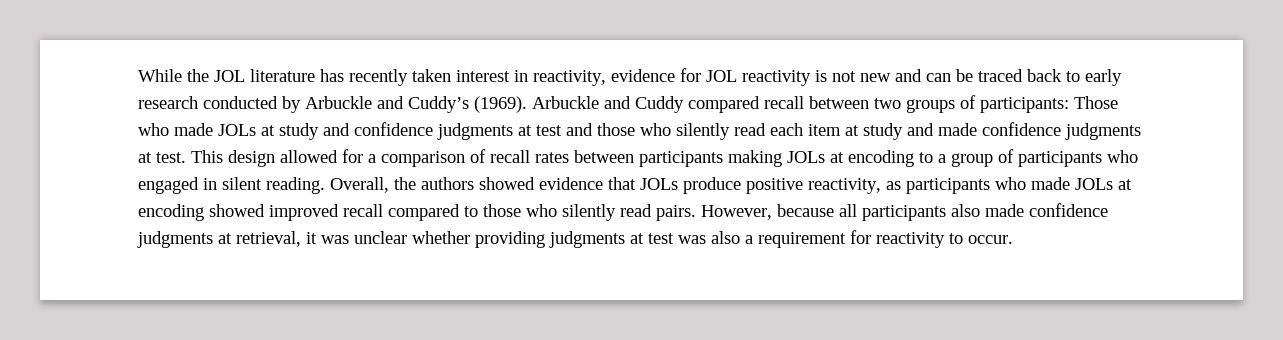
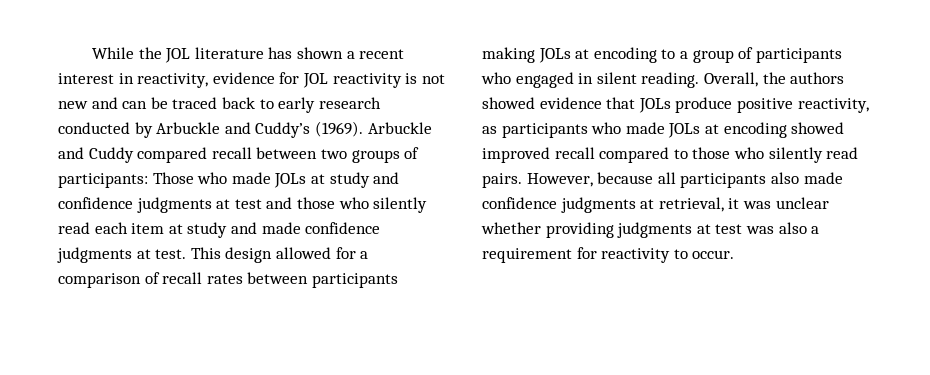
- While the JOL literature has recently taken interest in reactivity, evidence for JOL reactivity is not new and can be traced back to early research conducted by Arbuckle and Cuddy’s (1969).
+ While the JOL literature has shown a recent interest in reactivity, evidence for JOL reactivity is not new and can be traced back to early research conducted by Arbuckle and Cuddy’s (1969).

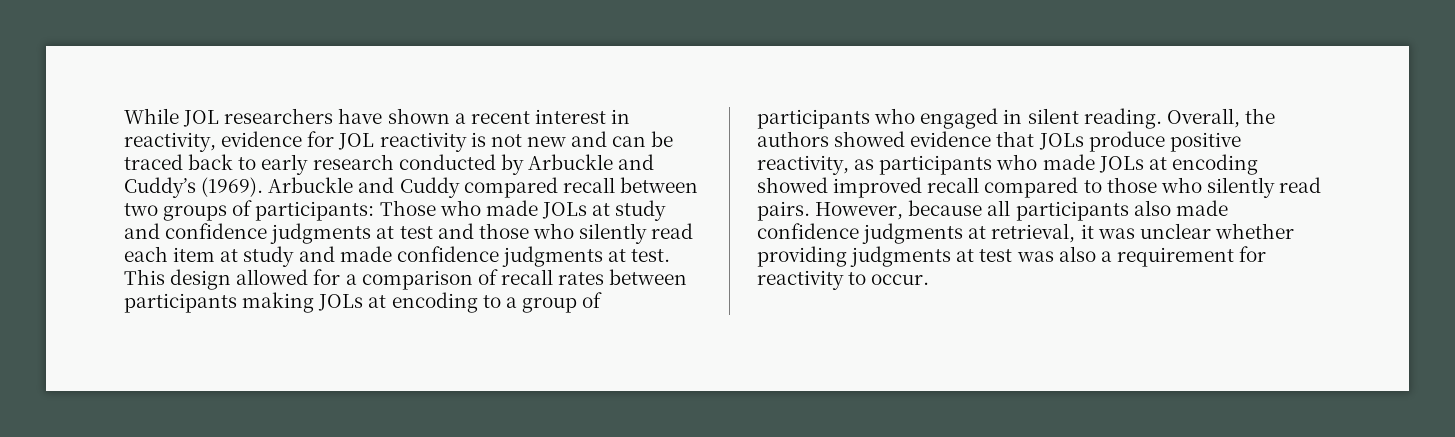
- While the JOL literature has shown a recent interest in reactivity, evidence for JOL reactivity is not new and can be traced back to early research conducted by Arbuckle and Cuddy’s (1969).
+ While JOL researchers have shown a recent interest in reactivity, evidence for JOL reactivity is not new and can be traced back to early research conducted by Arbuckle and Cuddy’s (1969).

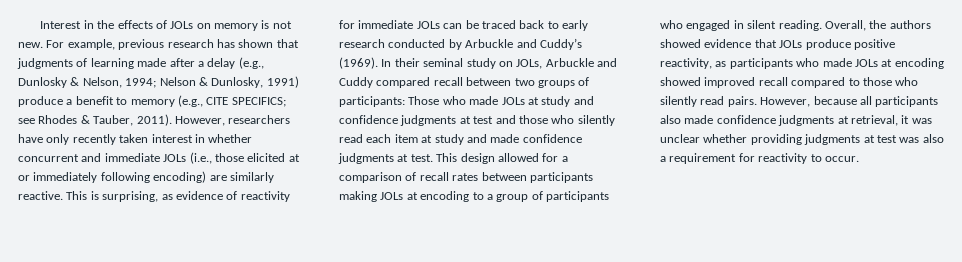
- While JOL researchers have shown a recent interest in reactivity, evidence for JOL reactivity is not new and can be traced back to early research conducted by Arbuckle and Cuddy’s (1969).
+ Interest in the effects of JOLs on memory is not new. For example, previous research has shown that judgments of learning made after a delay (e.g., Dunlosky & Nelson, 1994; Nelson & Dunlosky, 1991) produce a benefit to memory (e.g., CITE SPECIFICS; see Rhodes & Tauber, 2011). However, researchers have only recently taken interest in whether concurrent and immediate JOLs (i.e., those elicited at or immediately following encoding) are similarly reactive. This is surprising, as evidence of reactivity for immediate JOLs can be traced back to early research conducted by Arbuckle and Cuddy’s (1969).
- Arbuckle and Cuddy compared recall between two groups of participants: Those who made JOLs at study and confidence judgments at test and those who silently read each item at study and made confidence judgments at test.
+ In their seminal study on JOLs, Arbuckle and Cuddy compared recall between two groups of participants: Those who made JOLs at study and confidence judgments at test and those who silently read each item at study and made confidence judgments at test.

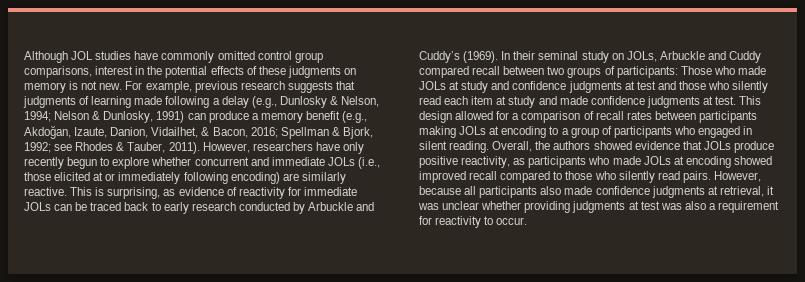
- Interest in the effects of JOLs on memory is not new.
+ Although JOL studies have commonly omitted control group comparisons, interest in the potential effects of these judgments on memory is not new.
- For example, previous research has shown that judgments of learning made after a delay (e.g., Dunlosky & Nelson, 1994; Nelson & Dunlosky, 1991) produce a benefit to memory (e.g., CITE SPECIFICS; see Rhodes & Tauber, 2011).
+ For example, previous research suggests that judgments of learning made following a delay (e.g., Dunlosky & Nelson, 1994; Nelson & Dunlosky, 1991) can produce a memory benefit (e.g., Akdoğan, Izaute, Danion, Vidailhet, & Bacon, 2016; Spellman & Bjork, 1992; see Rhodes & Tauber, 2011).
- However, researchers have only recently taken interest in whether concurrent and immediate JOLs (i.e., those elicited at or immediately following encoding) are similarly reactive.
+ However, researchers have only recently begun to explore whether concurrent and immediate JOLs (i.e., those elicited at or immediately following encoding) are similarly reactive.

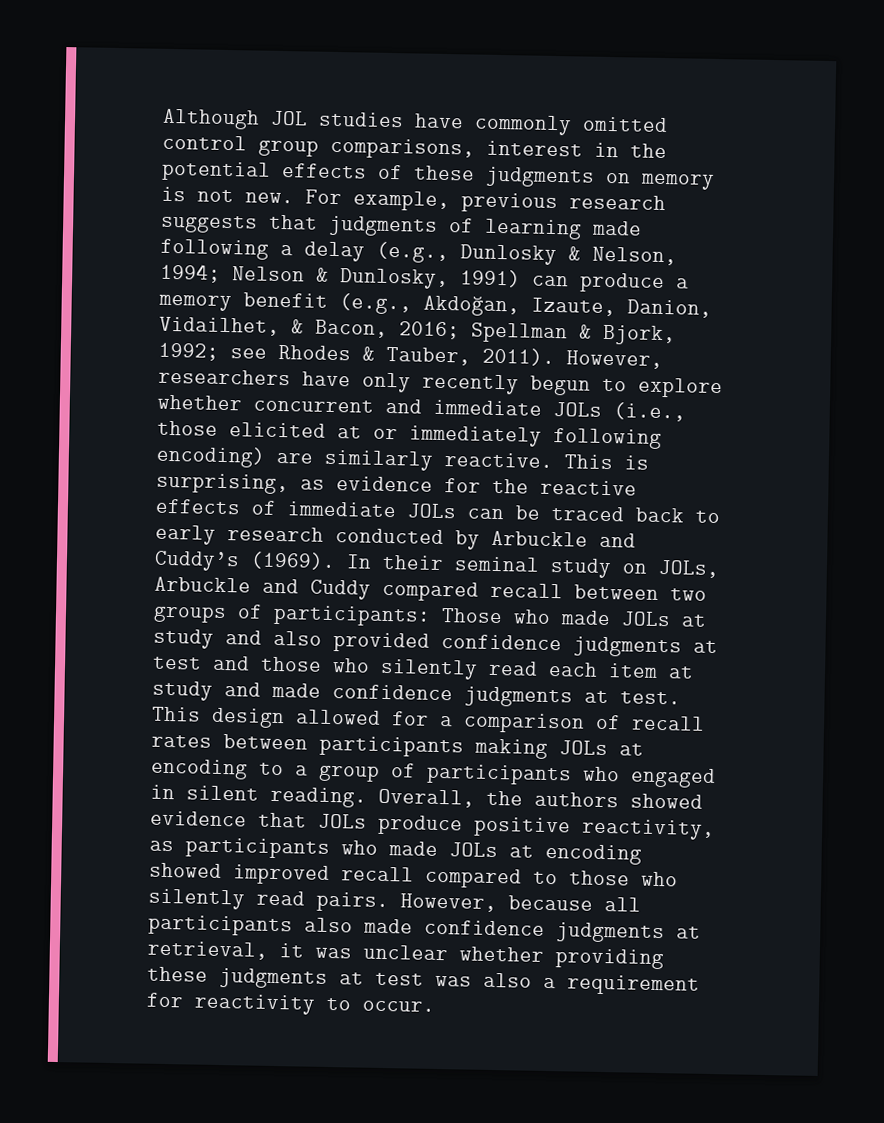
- This is surprising, as evidence of reactivity for immediate JOLs can be traced back to early research conducted by Arbuckle and Cuddy’s (1969).
+ This is surprising, as evidence for the reactive effects of immediate JOLs can be traced back to early research conducted by Arbuckle and Cuddy’s (1969).
- In their seminal study on JOLs, Arbuckle and Cuddy compared recall between two groups of participants: Those who made JOLs at study and confidence judgments at test and those who silently read each item at study and made confidence judgments at test.
+ In their seminal study on JOLs, Arbuckle and Cuddy compared recall between two groups of participants: Those who made JOLs at study and also provided confidence judgments at test and those who silently read each item at study and made confidence judgments at test.
- However, because all participants also made confidence judgments at retrieval, it was unclear whether providing judgments at test was also a requirement for reactivity to occur.
+ However, because all participants also made confidence judgments at retrieval, it was unclear whether providing these judgments at test was also a requirement for reactivity to occur.

